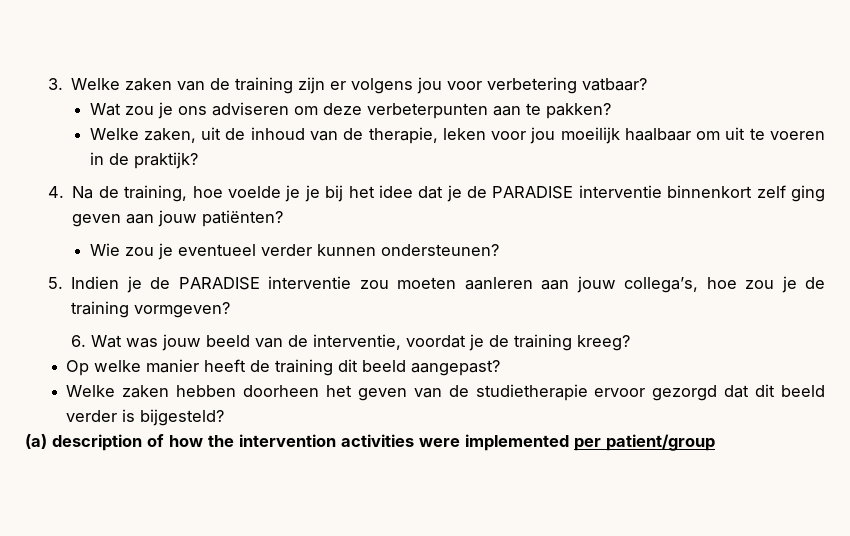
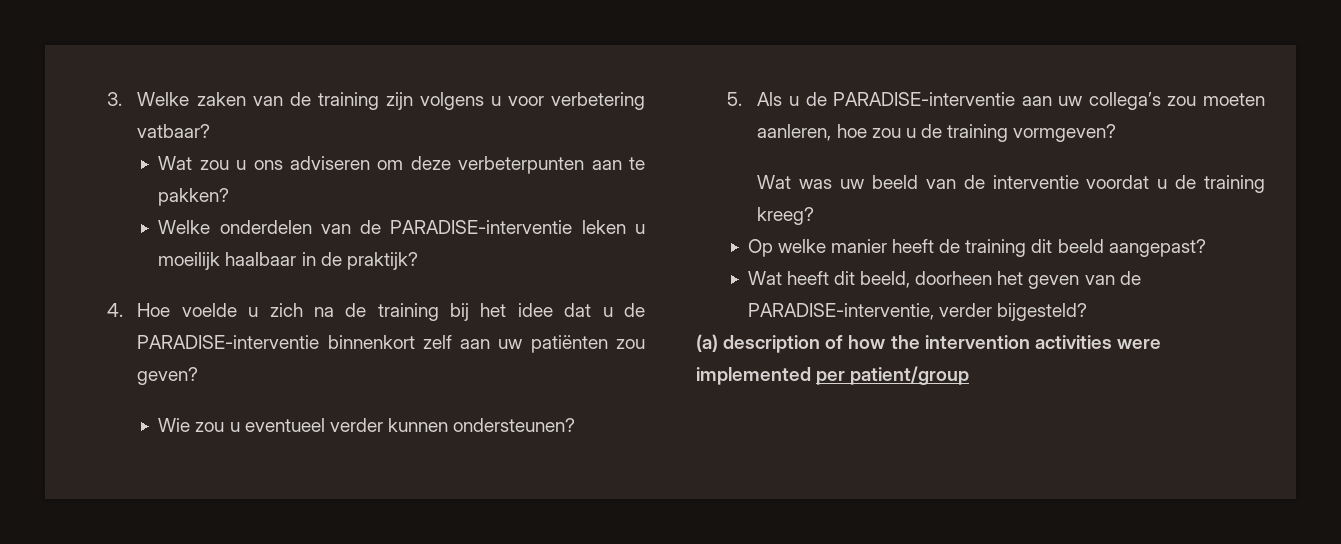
- 3. Welke zaken van de training zijn er volgens jou voor verbetering vatbaar?
+ 3. Welke zaken van de training zijn volgens u voor verbetering vatbaar?
- Wat zou je ons adviseren om deze verbeterpunten aan te pakken?
+ Wat zou u ons adviseren om deze verbeterpunten aan te pakken?
- Welke zaken, uit de inhoud van de therapie, leken voor jou moeilijk haalbaar om uit te voeren in de praktijk?
- 4. Na de training, hoe voelde je je bij het idee dat je de PARADISE interventie binnenkort zelf ging geven aan jouw patiënten?
+ Welke onderdelen van de PARADISE-interventie leken u moeilijk haalbaar in de praktijk?
+ 4. Hoe voelde u zich na de training bij het idee dat u de PARADISE-interventie binnenkort zelf aan uw patiënten zou geven?
- Wie zou je eventueel verder kunnen ondersteunen?
+ Wie zou u eventueel verder kunnen ondersteunen?
- 5. Indien je de PARADISE interventie zou moeten aanleren aan jouw collega’s, hoe zou je de training vormgeven?
+ 5. Als u de PARADISE-interventie aan uw collega’s zou moeten aanleren, hoe zou u de training vormgeven?
- 6. Wat was jouw beeld van de interventie, voordat je de training kreeg?
+ Wat was uw beeld van de interventie voordat u de training kreeg?
- Welke zaken hebben doorheen het geven van de studietherapie ervoor gezorgd dat dit beeld verder is bijgesteld?
+ Wat heeft dit beeld, doorheen het geven van de PARADISE-interventie, verder bijgesteld?

